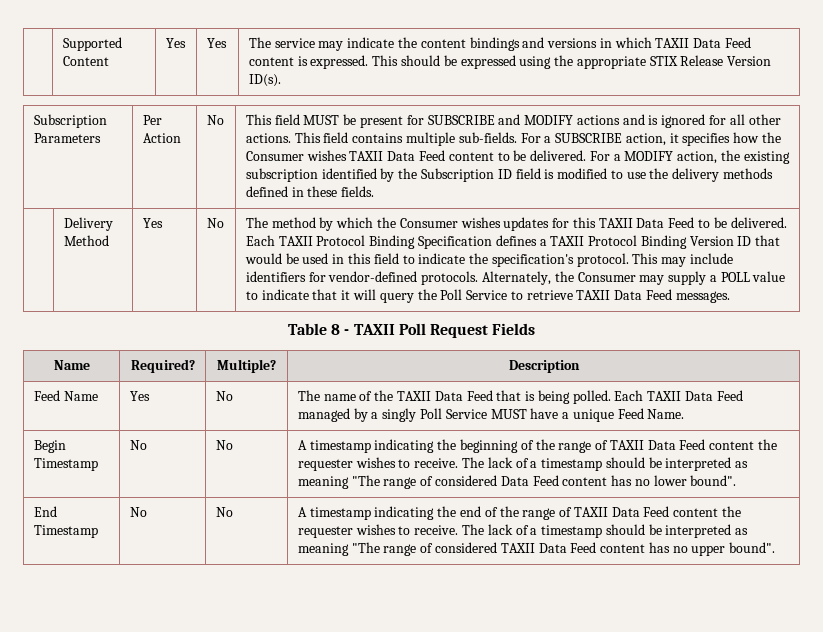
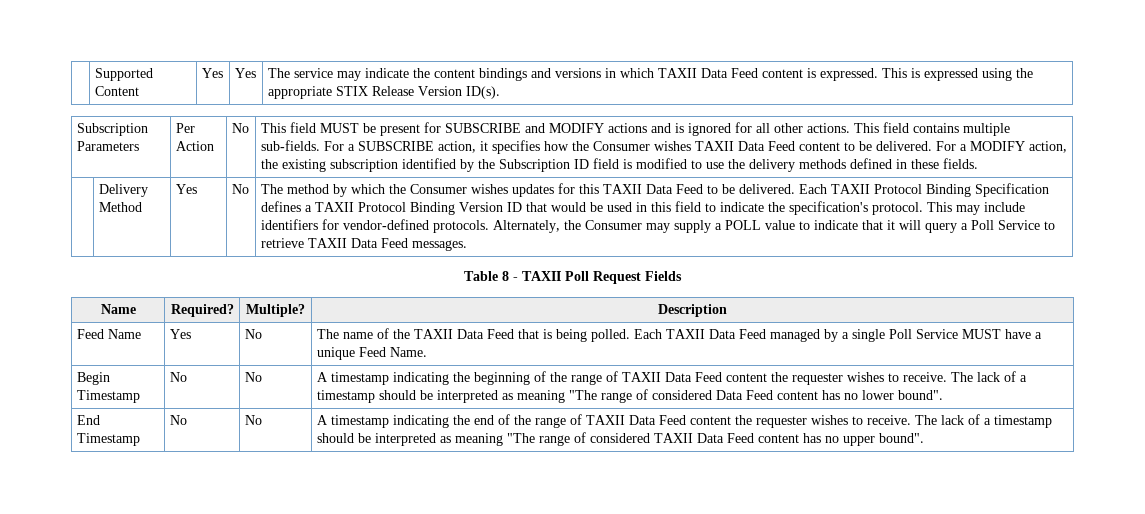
- | Supported Content | Yes | Yes | The service may indicate the content bindings and versions in which TAXII Data Feed content is expressed. This should be expressed using the appropriate STIX Release Version ID(s).
+ | Supported Content | Yes | Yes | The service may indicate the content bindings and versions in which TAXII Data Feed content is expressed. This is expressed using the appropriate STIX Release Version ID(s).
- Alternately, the Consumer may supply a POLL value to indicate that it will query the Poll Service to retrieve TAXII Data Feed messages.
+ Alternately, the Consumer may supply a POLL value to indicate that it will query a Poll Service to retrieve TAXII Data Feed messages.
- Feed Name | Yes | No | The name of the TAXII Data Feed that is being polled. Each TAXII Data Feed managed by a singly Poll Service MUST have a unique Feed Name.
+ Feed Name | Yes | No | The name of the TAXII Data Feed that is being polled. Each TAXII Data Feed managed by a single Poll Service MUST have a unique Feed Name.

